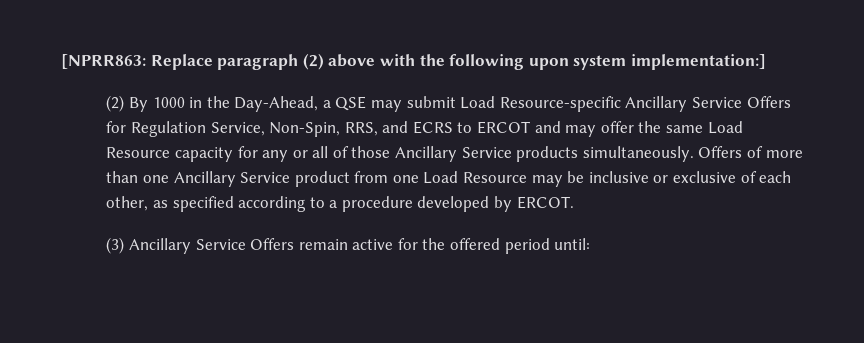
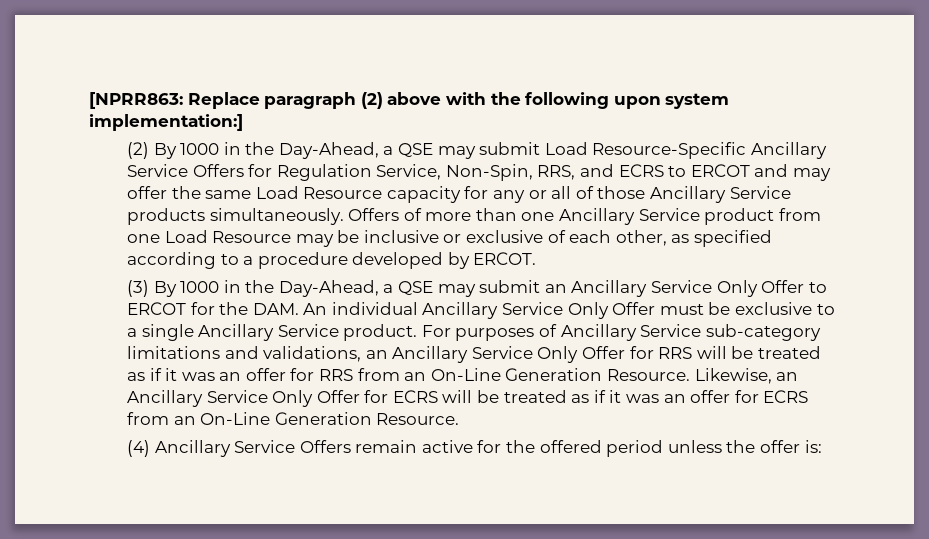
- (2) By 1000 in the Day-Ahead, a QSE may submit Load Resource-specific Ancillary Service Offers for Regulation Service, Non-Spin, RRS, and ECRS to ERCOT and may offer the same Load Resource capacity for any or all of those Ancillary Service products simultaneously.
+ (2) By 1000 in the Day-Ahead, a QSE may submit Load Resource-Specific Ancillary Service Offers for Regulation Service, Non-Spin, RRS, and ECRS to ERCOT and may offer the same Load Resource capacity for any or all of those Ancillary Service products simultaneously.
- (3) Ancillary Service Offers remain active for the offered period until:
+ (3) By 1000 in the Day-Ahead, a QSE may submit an Ancillary Service Only Offer to ERCOT for the DAM. An individual Ancillary Service Only Offer must be exclusive to a single Ancillary Service product. For purposes of Ancillary Service sub-category limitations and validations, an Ancillary Service Only Offer for RRS will be treated as if it was an offer for RRS from an On-Line Generation Resource. Likewise, an Ancillary Service Only Offer for ECRS will be treated as if it was an offer for ECRS from an On-Line Generation Resource.
+ (4) Ancillary Service Offers remain active for the offered period unless the offer is:

